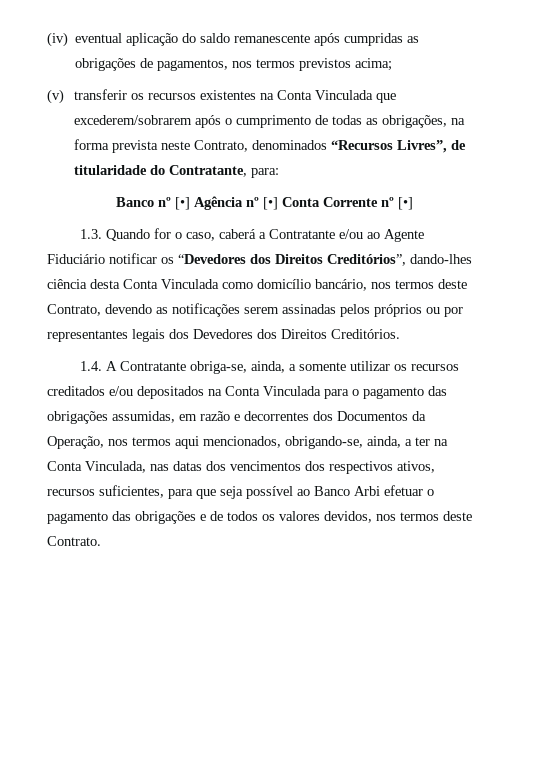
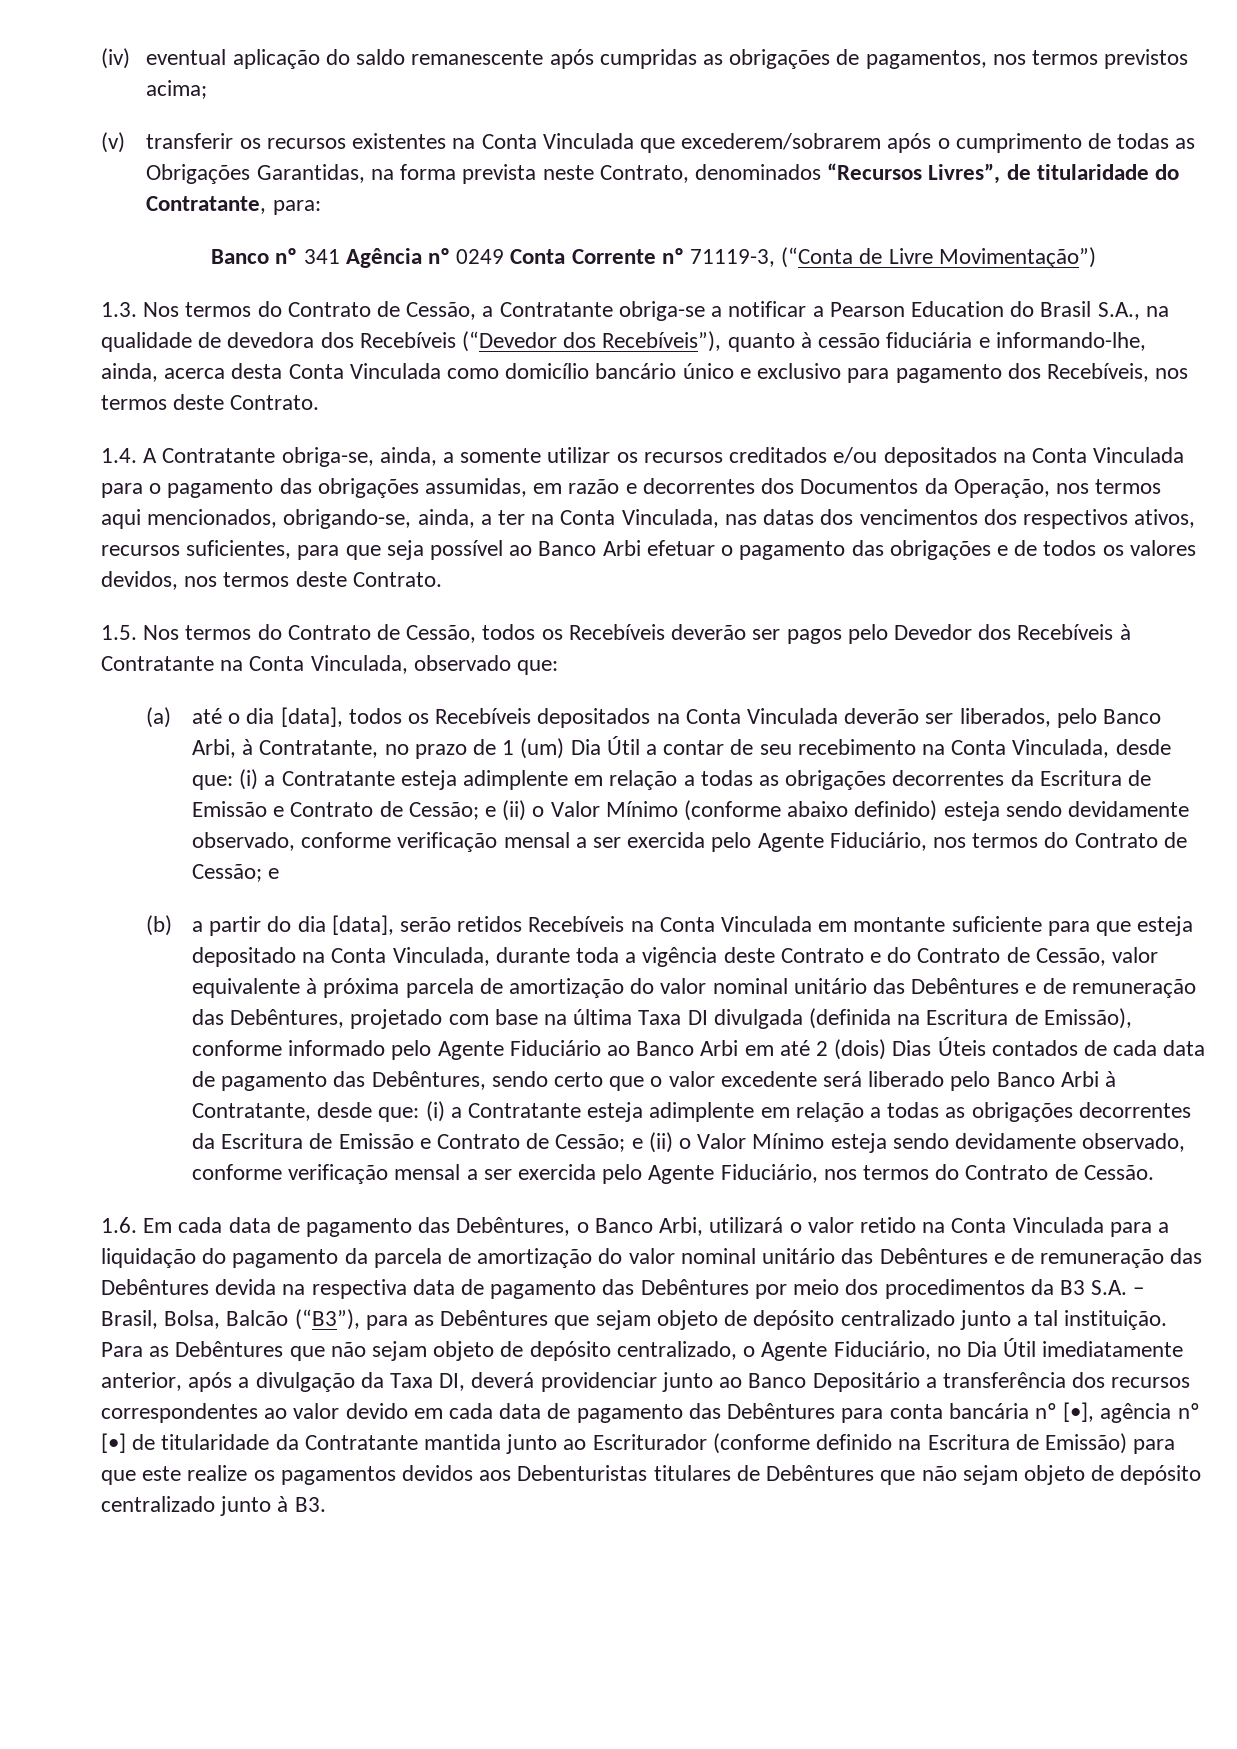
- (v) transferir os recursos existentes na Conta Vinculada que excederem/sobrarem após o cumprimento de todas as obrigações, na forma prevista neste Contrato, denominados “Recursos Livres”, de titularidade do Contratante, para:
+ (v) transferir os recursos existentes na Conta Vinculada que excederem/sobrarem após o cumprimento de todas as Obrigações Garantidas, na forma prevista neste Contrato, denominados “Recursos Livres”, de titularidade do Contratante, para:
- Banco nº [•] Agência nº [•] Conta Corrente nº [•]
- 1.3. Quando for o caso, caberá a Contratante e/ou ao Agente Fiduciário notificar os “Devedores dos Direitos Creditórios”, dando-lhes ciência desta Conta Vinculada como domicílio bancário, nos termos deste Contrato, devendo as notificações serem assinadas pelos próprios ou por representantes legais dos Devedores dos Direitos Creditórios.
+ Banco nº 341 Agência nº 0249 Conta Corrente nº 71119-3, (“Conta de Livre Movimentação”)
+ 1.3. Nos termos do Contrato de Cessão, a Contratante obriga-se a notificar a Pearson Education do Brasil S.A., na qualidade de devedora dos Recebíveis (“Devedor dos Recebíveis”), quanto à cessão fiduciária e informando-lhe, ainda, acerca desta Conta Vinculada como domicílio bancário único e exclusivo para pagamento dos Recebíveis, nos termos deste Contrato.
+ 1.5. Nos termos do Contrato de Cessão, todos os Recebíveis deverão ser pagos pelo Devedor dos Recebíveis à Contratante na Conta Vinculada, observado que:
+ (a) até o dia [data], todos os Recebíveis depositados na Conta Vinculada deverão ser liberados, pelo Banco Arbi, à Contratante, no prazo de 1 (um) Dia Útil a contar de seu recebimento na Conta Vinculada, desde que: (i) a Contratante esteja adimplente em relação a todas as obrigações decorrentes da Escritura de Emissão e Contrato de Cessão; e (ii) o Valor Mínimo (conforme abaixo definido) esteja sendo devidamente observado, conforme verificação mensal a ser exercida pelo Agente Fiduciário, nos termos do Contrato de Cessão; e
+ (b) a partir do dia [data], serão retidos Recebíveis na Conta Vinculada em montante suficiente para que esteja depositado na Conta Vinculada, durante toda a vigência deste Contrato e do Contrato de Cessão, valor equivalente à próxima parcela de amortização do valor nominal unitário das Debêntures e de remuneração das Debêntures, projetado com base na última Taxa DI divulgada (definida na Escritura de Emissão), conforme informado pelo Agente Fiduciário ao Banco Arbi em até 2 (dois) Dias Úteis contados de cada data de pagamento das Debêntures, sendo certo que o valor excedente será liberado pelo Banco Arbi à Contratante, desde que: (i) a Contratante esteja adimplente em relação a todas as obrigações decorrentes da Escritura de Emissão e Contrato de Cessão; e (ii) o Valor Mínimo esteja sendo devidamente observado, conforme verificação mensal a ser exercida pelo Agente Fiduciário, nos termos do Contrato de Cessão.
+ 1.6. Em cada data de pagamento das Debêntures, o Banco Arbi, utilizará o valor retido na Conta Vinculada para a liquidação do pagamento da parcela de amortização do valor nominal unitário das Debêntures e de remuneração das Debêntures devida na respectiva data de pagamento das Debêntures por meio dos procedimentos da B3 S.A. – Brasil, Bolsa, Balcão (“B3”), para as Debêntures que sejam objeto de depósito centralizado junto a tal instituição. Para as Debêntures que não sejam objeto de depósito centralizado, o Agente Fiduciário, no Dia Útil imediatamente anterior, após a divulgação da Taxa DI, deverá providenciar junto ao Banco Depositário a transferência dos recursos correspondentes ao valor devido em cada data de pagamento das Debêntures para conta bancária nº [•], agência nº [•] de titularidade da Contratante mantida junto ao Escriturador (conforme definido na Escritura de Emissão) para que este realize os pagamentos devidos aos Debenturistas titulares de Debêntures que não sejam objeto de depósito centralizado junto à B3.

